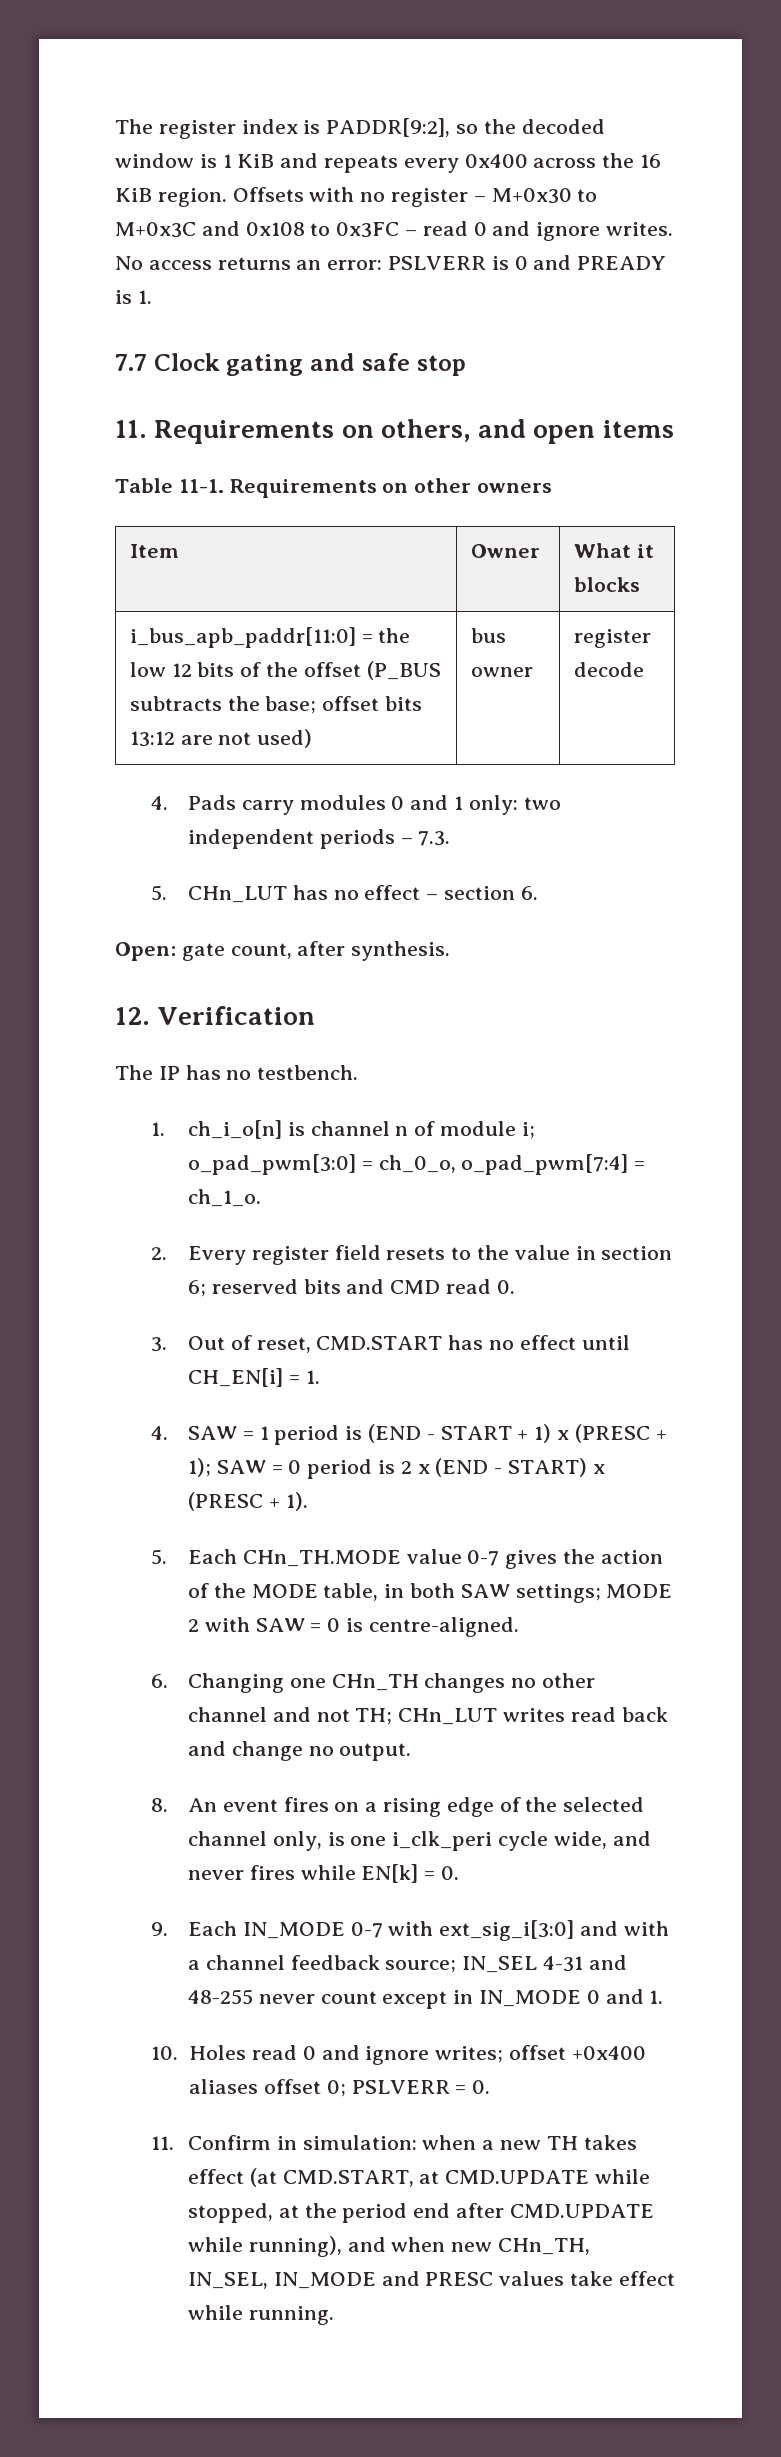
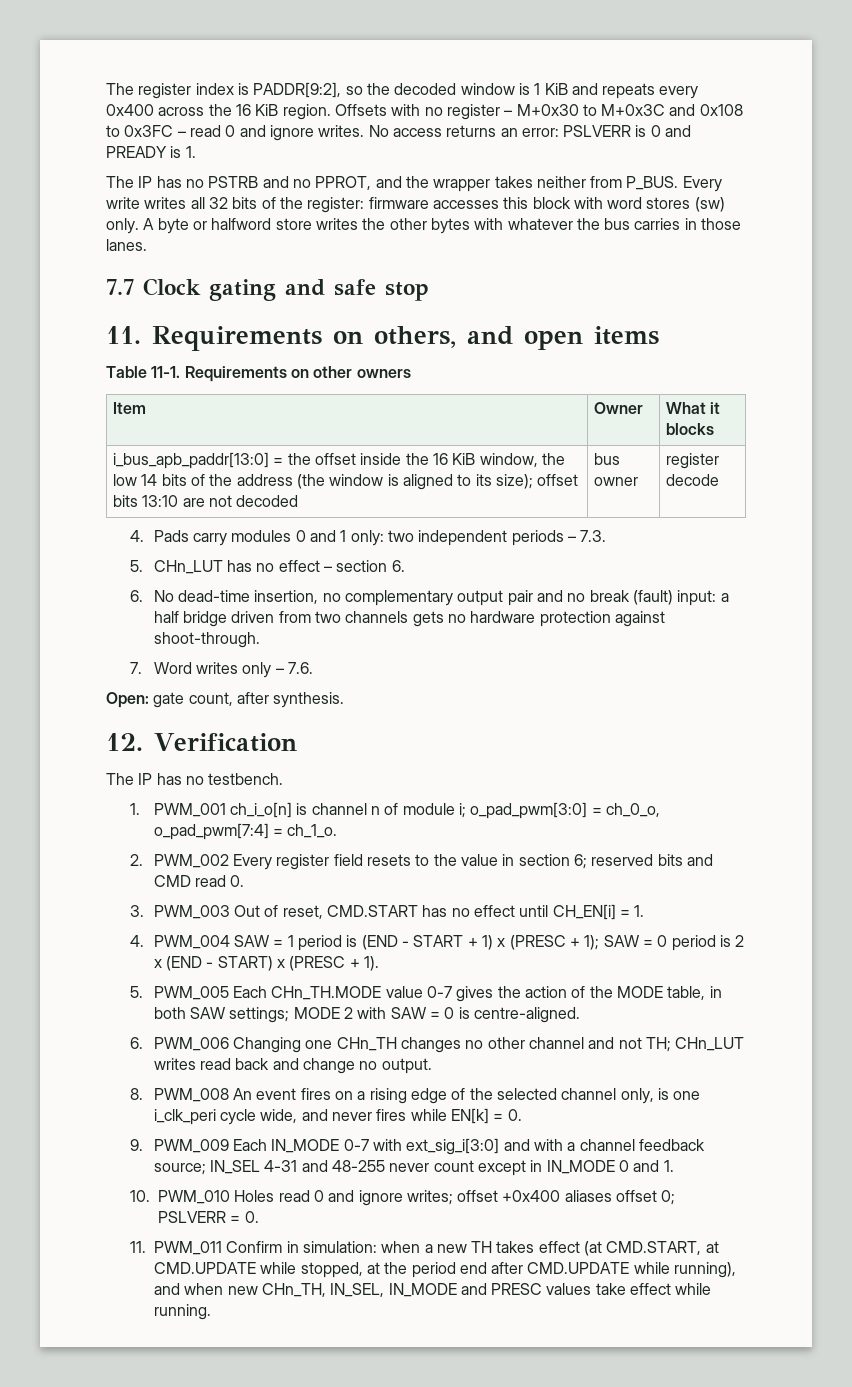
+ The IP has no PSTRB and no PPROT, and the wrapper takes neither from P_BUS. Every write writes all 32 bits of the register: firmware accesses this block with word stores (sw) only. A byte or halfword store writes the other bytes with whatever the bus carries in those lanes.
- i_bus_apb_paddr[11:0] = the low 12 bits of the offset (P_BUS subtracts the base; offset bits 13:12 are not used) | bus owner | register decode
+ i_bus_apb_paddr[13:0] = the offset inside the 16 KiB window, the low 14 bits of the address (the window is aligned to its size); offset bits 13:10 are not decoded | bus owner | register decode
+ 6. No dead-time insertion, no complementary output pair and no break (fault) input: a half bridge driven from two channels gets no hardware protection against shoot-through.
+ 7. Word writes only – 7.6.
- 1. ch_i_o[n] is channel n of module i; o_pad_pwm[3:0] = ch_0_o, o_pad_pwm[7:4] = ch_1_o.
+ 1. PWM_001 ch_i_o[n] is channel n of module i; o_pad_pwm[3:0] = ch_0_o, o_pad_pwm[7:4] = ch_1_o.
- 2. Every register field resets to the value in section 6; reserved bits and CMD read 0.
+ 2. PWM_002 Every register field resets to the value in section 6; reserved bits and CMD read 0.
- 3. Out of reset, CMD.START has no effect until CH_EN[i] = 1.
+ 3. PWM_003 Out of reset, CMD.START has no effect until CH_EN[i] = 1.
- 4. SAW = 1 period is (END - START + 1) x (PRESC + 1); SAW = 0 period is 2 x (END - START) x (PRESC + 1).
+ 4. PWM_004 SAW = 1 period is (END - START + 1) x (PRESC + 1); SAW = 0 period is 2 x (END - START) x (PRESC + 1).
- 5. Each CHn_TH.MODE value 0-7 gives the action of the MODE table, in both SAW settings; MODE 2 with SAW = 0 is centre-aligned.
+ 5. PWM_005 Each CHn_TH.MODE value 0-7 gives the action of the MODE table, in both SAW settings; MODE 2 with SAW = 0 is centre-aligned.
- 6. Changing one CHn_TH changes no other channel and not TH; CHn_LUT writes read back and change no output.
+ 6. PWM_006 Changing one CHn_TH changes no other channel and not TH; CHn_LUT writes read back and change no output.
- 8. An event fires on a rising edge of the selected channel only, is one i_clk_peri cycle wide, and never fires while EN[k] = 0.
+ 8. PWM_008 An event fires on a rising edge of the selected channel only, is one i_clk_peri cycle wide, and never fires while EN[k] = 0.
- 9. Each IN_MODE 0-7 with ext_sig_i[3:0] and with a channel feedback source; IN_SEL 4-31 and 48-255 never count except in IN_MODE 0 and 1.
+ 9. PWM_009 Each IN_MODE 0-7 with ext_sig_i[3:0] and with a channel feedback source; IN_SEL 4-31 and 48-255 never count except in IN_MODE 0 and 1.
- 10. Holes read 0 and ignore writes; offset +0x400 aliases offset 0; PSLVERR = 0.
+ 10. PWM_010 Holes read 0 and ignore writes; offset +0x400 aliases offset 0; PSLVERR = 0.
- 11. Confirm in simulation: when a new TH takes effect (at CMD.START, at CMD.UPDATE while stopped, at the period end after CMD.UPDATE while running), and when new CHn_TH, IN_SEL, IN_MODE and PRESC values take effect while running.
+ 11. PWM_011 Confirm in simulation: when a new TH takes effect (at CMD.START, at CMD.UPDATE while stopped, at the period end after CMD.UPDATE while running), and when new CHn_TH, IN_SEL, IN_MODE and PRESC values take effect while running.

